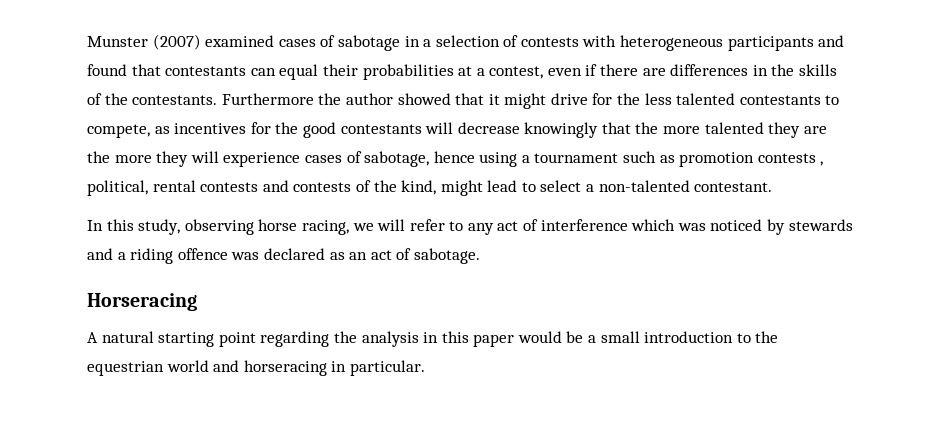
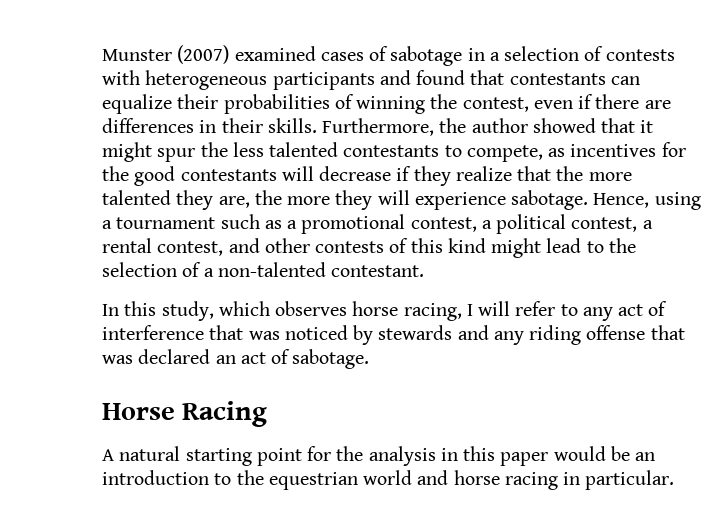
- Munster (2007) examined cases of sabotage in a selection of contests with heterogeneous participants and found that contestants can equal their probabilities at a contest, even if there are differences in the skills of the contestants. Furthermore the author showed that it might drive for the less talented contestants to compete, as incentives for the good contestants will decrease knowingly that the more talented they are the more they will experience cases of sabotage, hence using a tournament such as promotion contests , political, rental contests and contests of the kind, might lead to select a non-talented contestant.
+ Munster (2007) examined cases of sabotage in a selection of contests with heterogeneous participants and found that contestants can equalize their probabilities of winning the contest, even if there are differences in their skills. Furthermore, the author showed that it might spur the less talented contestants to compete, as incentives for the good contestants will decrease if they realize that the more talented they are, the more they will experience sabotage. Hence, using a tournament such as a promotional contest, a political contest, a rental contest, and other contests of this kind might lead to the selection of a non-talented contestant.
- In this study, observing horse racing, we will refer to any act of interference which was noticed by stewards and a riding offence was declared as an act of sabotage.
+ In this study, which observes horse racing, I will refer to any act of interference that was noticed by stewards and any riding offense that was declared an act of sabotage.
- Horseracing
+ Horse Racing
- A natural starting point regarding the analysis in this paper would be a small introduction to the equestrian world and horseracing in particular.
+ A natural starting point for the analysis in this paper would be an introduction to the equestrian world and horse racing in particular.

